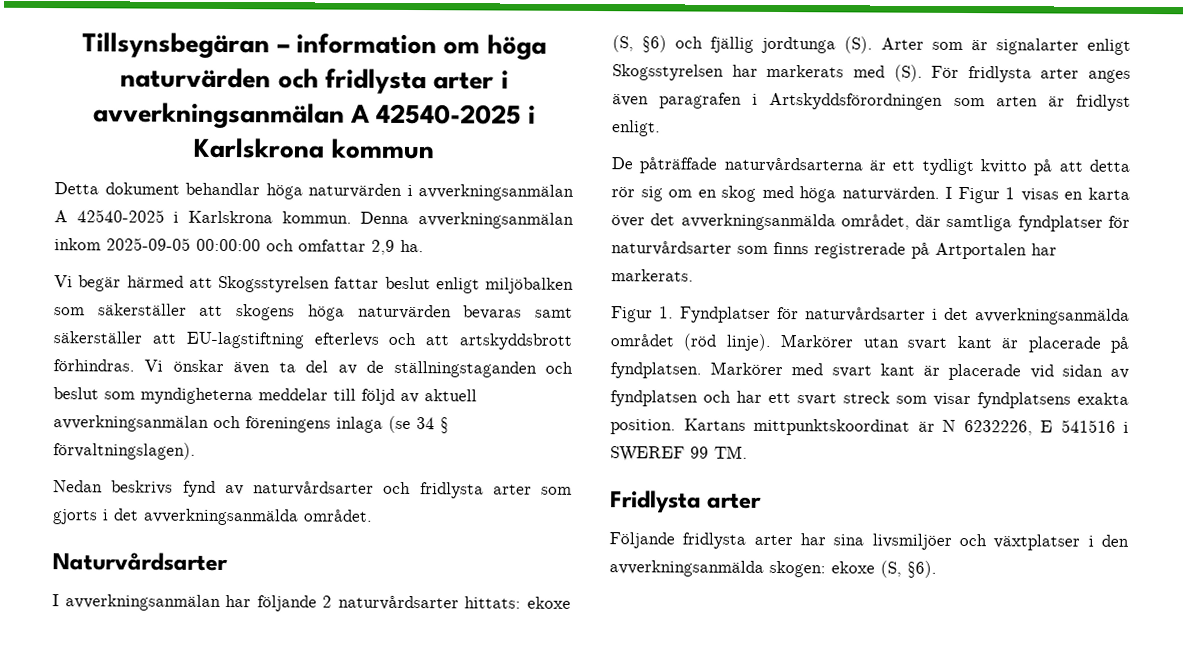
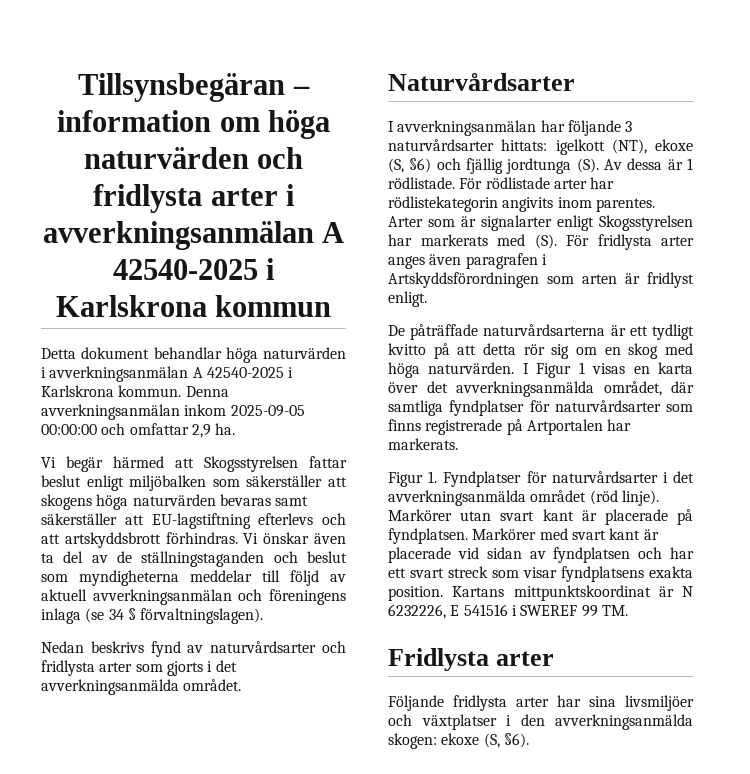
- I avverkningsanmälan har följande 2 naturvårdsarter hittats: ekoxe (S, §6) och fjällig jordtunga (S). Arter som är signalarter enligt Skogsstyrelsen har markerats med (S). För fridlysta arter anges även paragrafen i Artskyddsförordningen som arten är fridlyst enligt.
+ I avverkningsanmälan har följande 3 naturvårdsarter hittats: igelkott (NT), ekoxe (S, §6) och fjällig jordtunga (S). Av dessa är 1 rödlistade. För rödlistade arter har rödlistekategorin angivits inom parentes. Arter som är signalarter enligt Skogsstyrelsen har markerats med (S). För fridlysta arter anges även paragrafen i Artskyddsförordningen som arten är fridlyst enligt.

